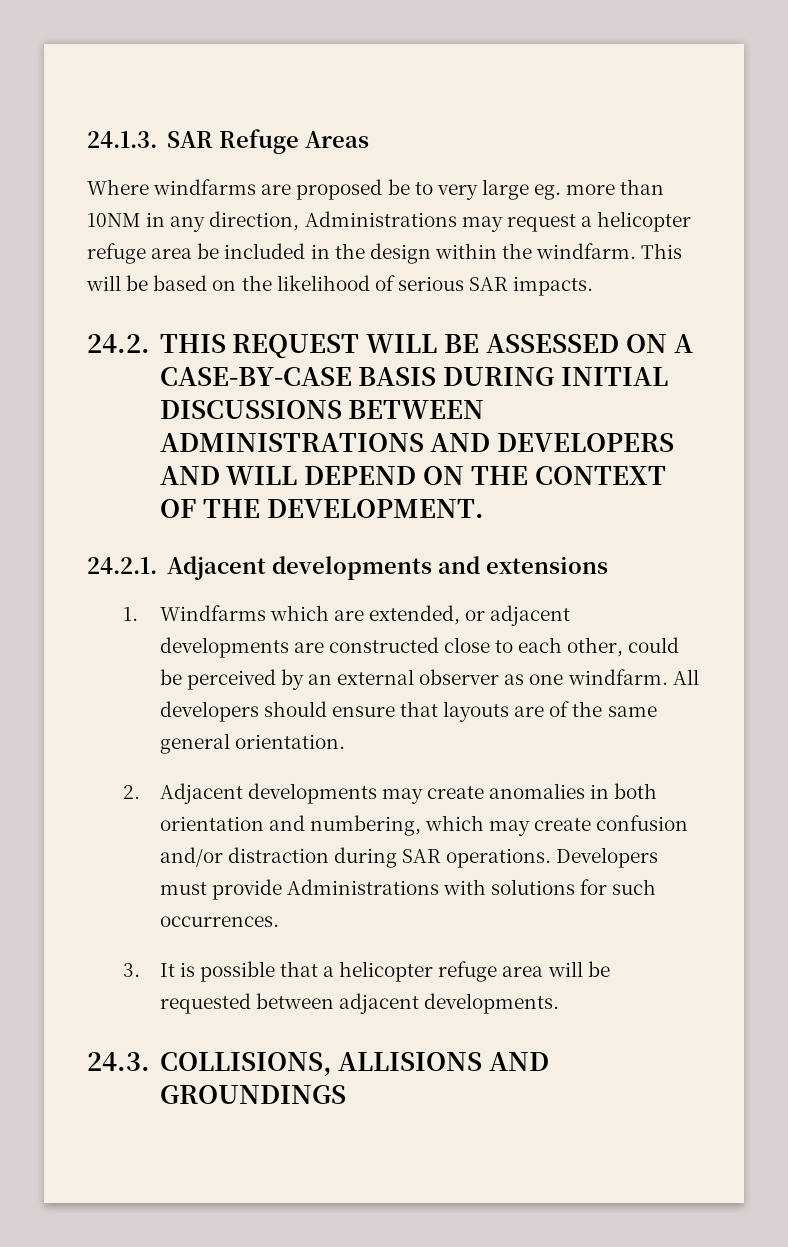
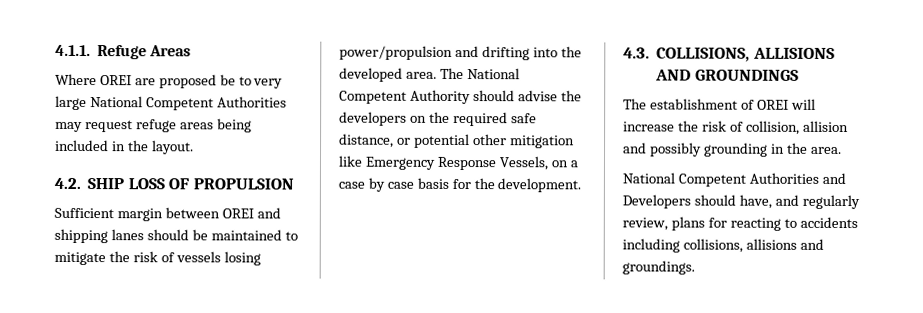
- 24.1.3. SAR Refuge Areas
+ 4.1.1. Refuge Areas
- Where windfarms are proposed be to very large eg. more than 10NM in any direction, Administrations may request a helicopter refuge area be included in the design within the windfarm. This will be based on the likelihood of serious SAR impacts.
- 24.2. THIS REQUEST WILL BE ASSESSED ON A CASE-BY-CASE BASIS DURING INITIAL DISCUSSIONS BETWEEN ADMINISTRATIONS AND DEVELOPERS AND WILL DEPEND ON THE CONTEXT OF THE DEVELOPMENT.
- 24.2.1. Adjacent developments and extensions
- 1. Windfarms which are extended, or adjacent developments are constructed close to each other, could be perceived by an external observer as one windfarm. All developers should ensure that layouts are of the same general orientation.
- 2. Adjacent developments may create anomalies in both orientation and numbering, which may create confusion and/or distraction during SAR operations. Developers must provide Administrations with solutions for such occurrences.
- 3. It is possible that a helicopter refuge area will be requested between adjacent developments.
- 24.3. COLLISIONS, ALLISIONS AND GROUNDINGS
+ Where OREI are proposed be to very large National Competent Authorities may request refuge areas being included in the layout.
+ 4.2. SHIP LOSS OF PROPULSION
+ Sufficient margin between OREI and shipping lanes should be maintained to mitigate the risk of vessels losing power/propulsion and drifting into the developed area. The National Competent Authority should advise the developers on the required safe distance, or potential other mitigation like Emergency Response Vessels, on a case by case basis for the development.
+ 4.3. COLLISIONS, ALLISIONS AND GROUNDINGS
+ The establishment of OREI will increase the risk of collision, allision and possibly grounding in the area.
+ National Competent Authorities and Developers should have, and regularly review, plans for reacting to accidents including collisions, allisions and groundings.

